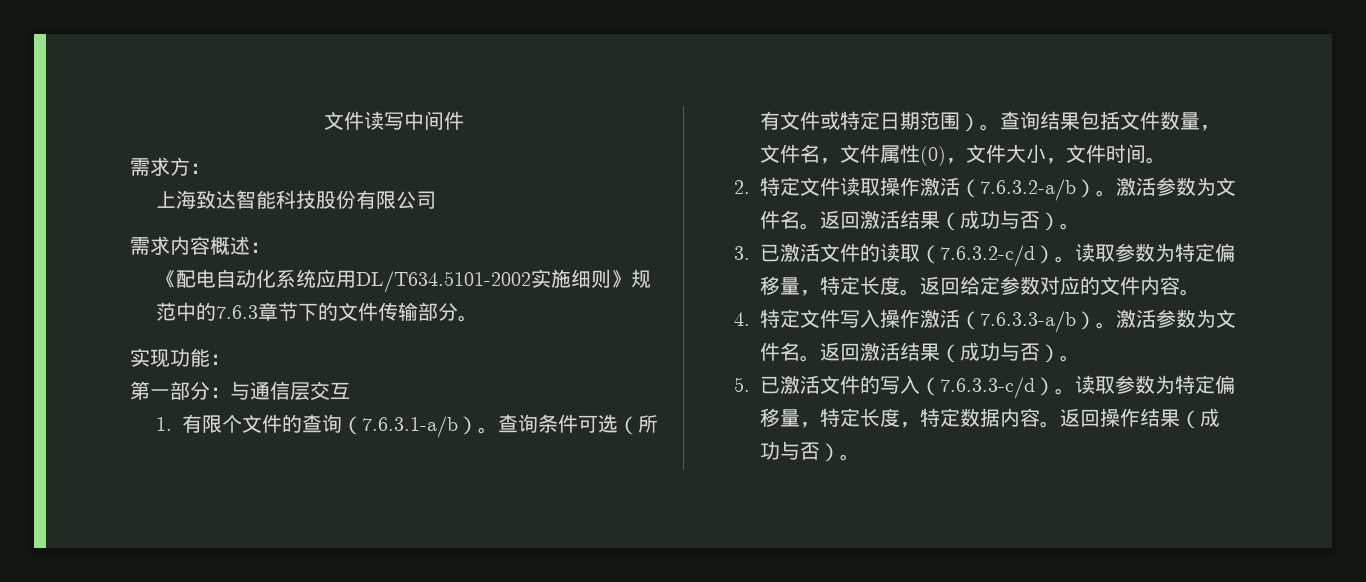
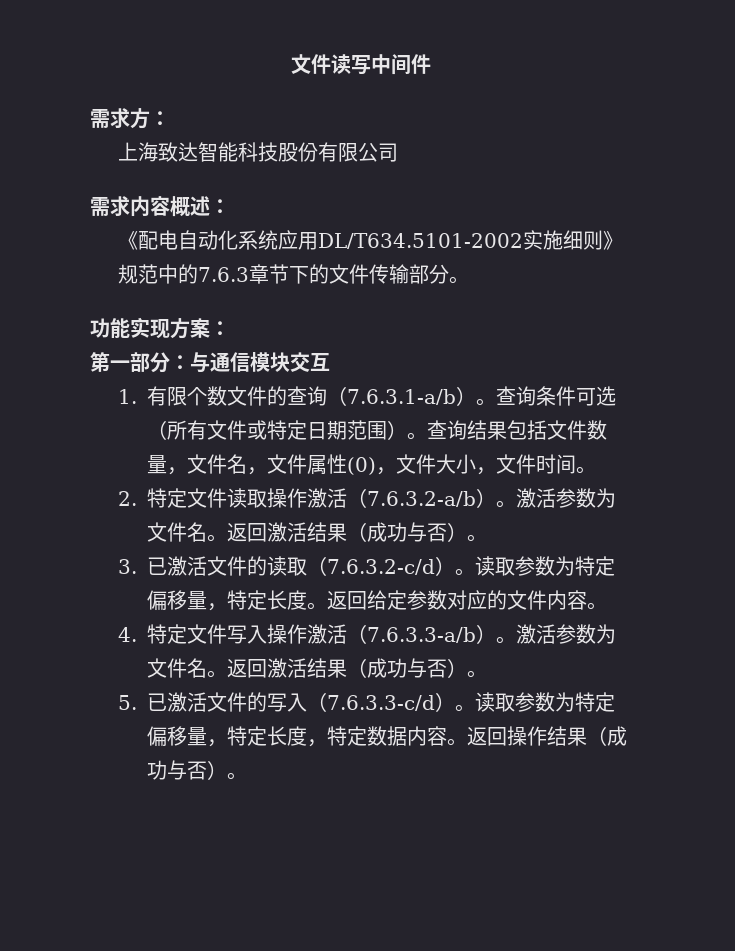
- 实现功能：
+ 功能实现方案：
- 第一部分：与通信层交互
+ 第一部分：与通信模块交互
- 1.有限个文件的查询（7.6.3.1-a/b）。
+ 1.有限个数文件的查询（7.6.3.1-a/b）。

